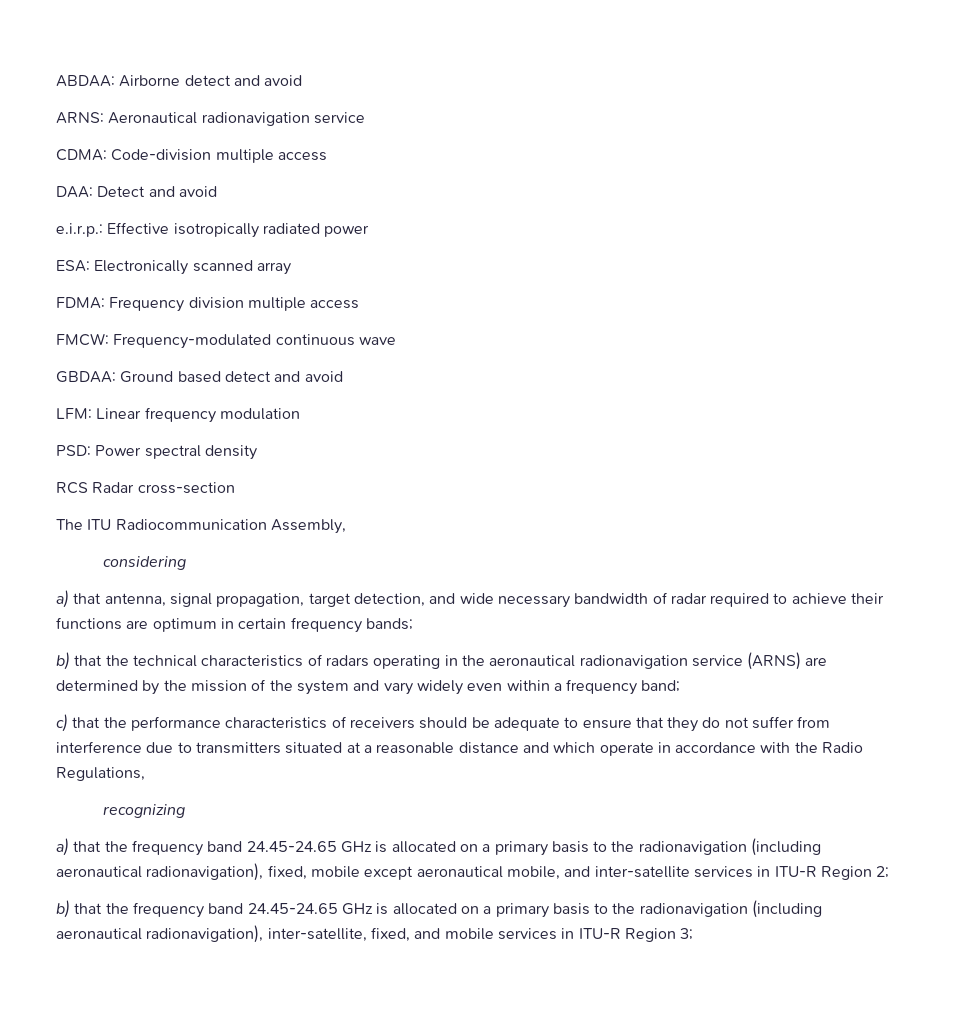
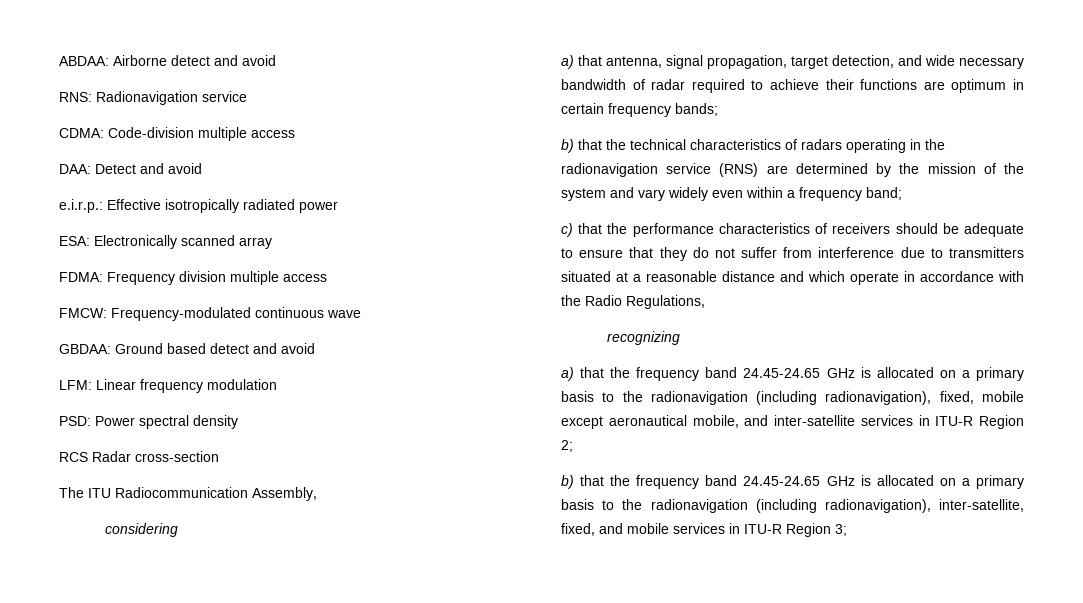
- ARNS: Aeronautical radionavigation service
+ RNS: Radionavigation service
- b) that the technical characteristics of radars operating in the aeronautical radionavigation service (ARNS) are determined by the mission of the system and vary widely even within a frequency band;
+ b) that the technical characteristics of radars operating in the radionavigation service (RNS) are determined by the mission of the system and vary widely even within a frequency band;
- a) that the frequency band 24.45-24.65 GHz is allocated on a primary basis to the radionavigation (including aeronautical radionavigation), fixed, mobile except aeronautical mobile, and inter-satellite services in ITU-R Region 2;
+ a) that the frequency band 24.45-24.65 GHz is allocated on a primary basis to the radionavigation (including radionavigation), fixed, mobile except aeronautical mobile, and inter-satellite services in ITU-R Region 2;
- b) that the frequency band 24.45-24.65 GHz is allocated on a primary basis to the radionavigation (including aeronautical radionavigation), inter-satellite, fixed, and mobile services in ITU-R Region 3;
+ b) that the frequency band 24.45-24.65 GHz is allocated on a primary basis to the radionavigation (including radionavigation), inter-satellite, fixed, and mobile services in ITU-R Region 3;

